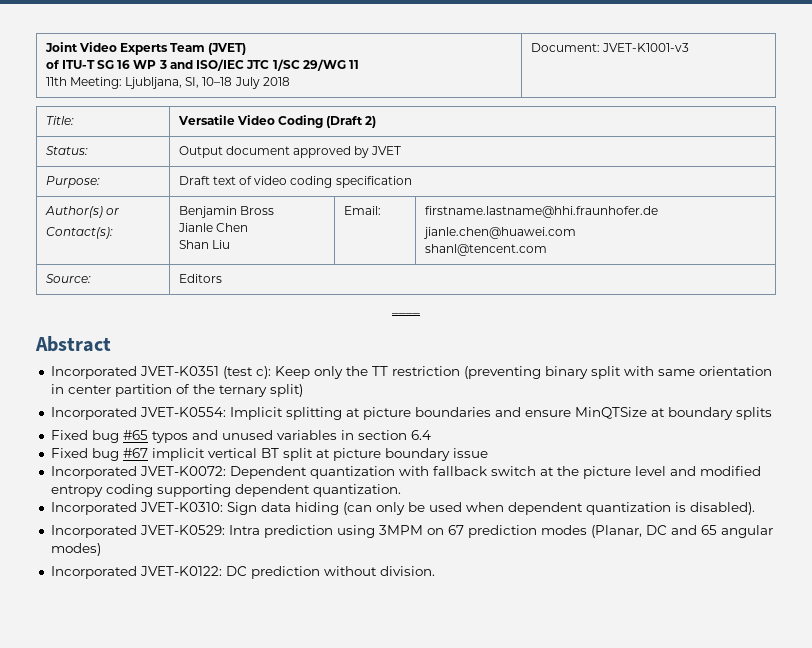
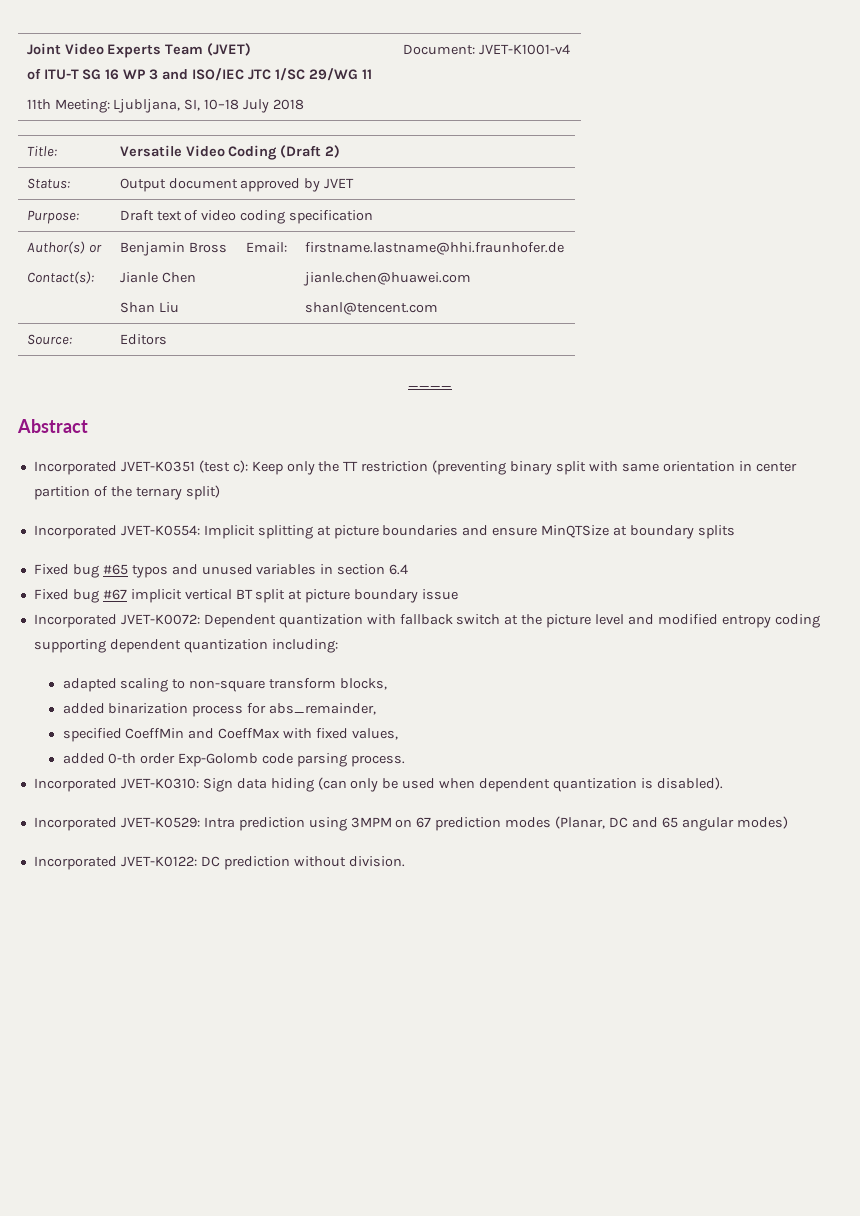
  Joint Video Experts Team (JVET)
  of ITU-T SG 16 WP 3 and ISO/IEC JTC 1/SC 29/WG 11
- 11th Meeting: Ljubljana, SI, 10–18 July 2018 | Document: JVET-K1001-v3
+ 11th Meeting: Ljubljana, SI, 10–18 July 2018 | Document: JVET-K1001-v4
- Incorporated JVET-K0072: Dependent quantization with fallback switch at the picture level and modified entropy coding supporting dependent quantization.
+ Incorporated JVET-K0072: Dependent quantization with fallback switch at the picture level and modified entropy coding supporting dependent quantization including:
+ adapted scaling to non-square transform blocks,
+ added binarization process for abs_remainder,
+ specified CoeffMin and CoeffMax with fixed values,
+ added 0-th order Exp-Golomb code parsing process.

